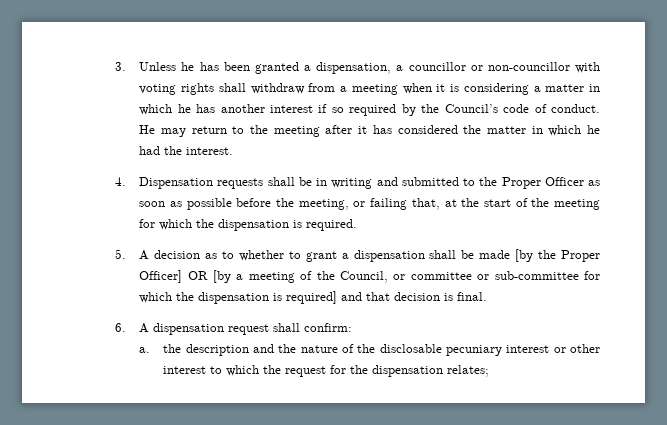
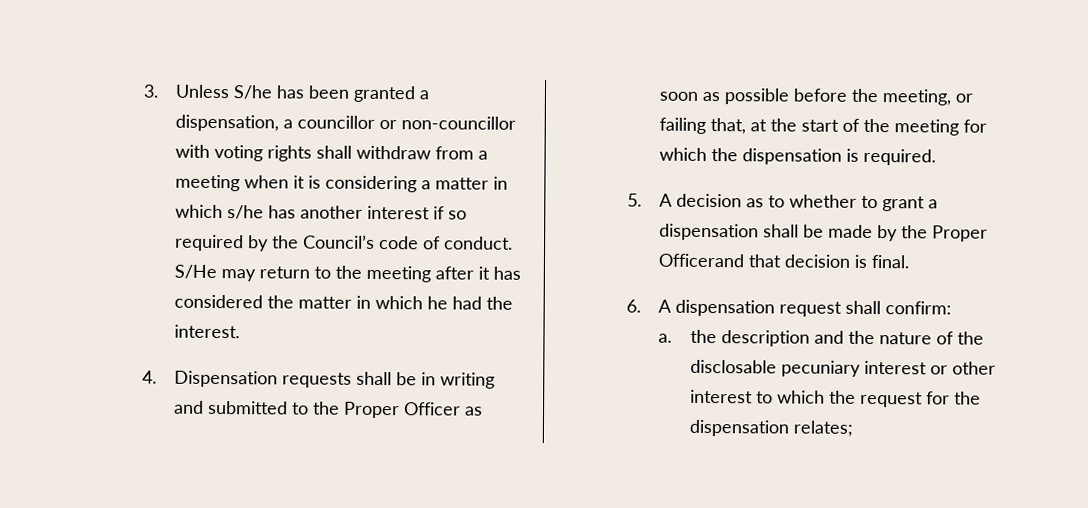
- 3. Unless he has been granted a dispensation, a councillor or non-councillor with voting rights shall withdraw from a meeting when it is considering a matter in which he has another interest if so required by the Council’s code of conduct.
+ 3. Unless S/he has been granted a dispensation, a councillor or non-councillor with voting rights shall withdraw from a meeting when it is considering a matter in which s/he has another interest if so required by the Council’s code of conduct.
- He may return to the meeting after it has considered the matter in which he had the interest.
+ S/He may return to the meeting after it has considered the matter in which he had the interest.
- 5. A decision as to whether to grant a dispensation shall be made [by the Proper Officer] OR [by a meeting of the Council, or committee or sub-committee for which the dispensation is required] and that decision is final.
+ 5. A decision as to whether to grant a dispensation shall be made by the Proper Officerand that decision is final.

